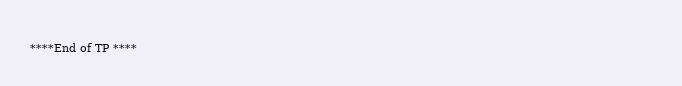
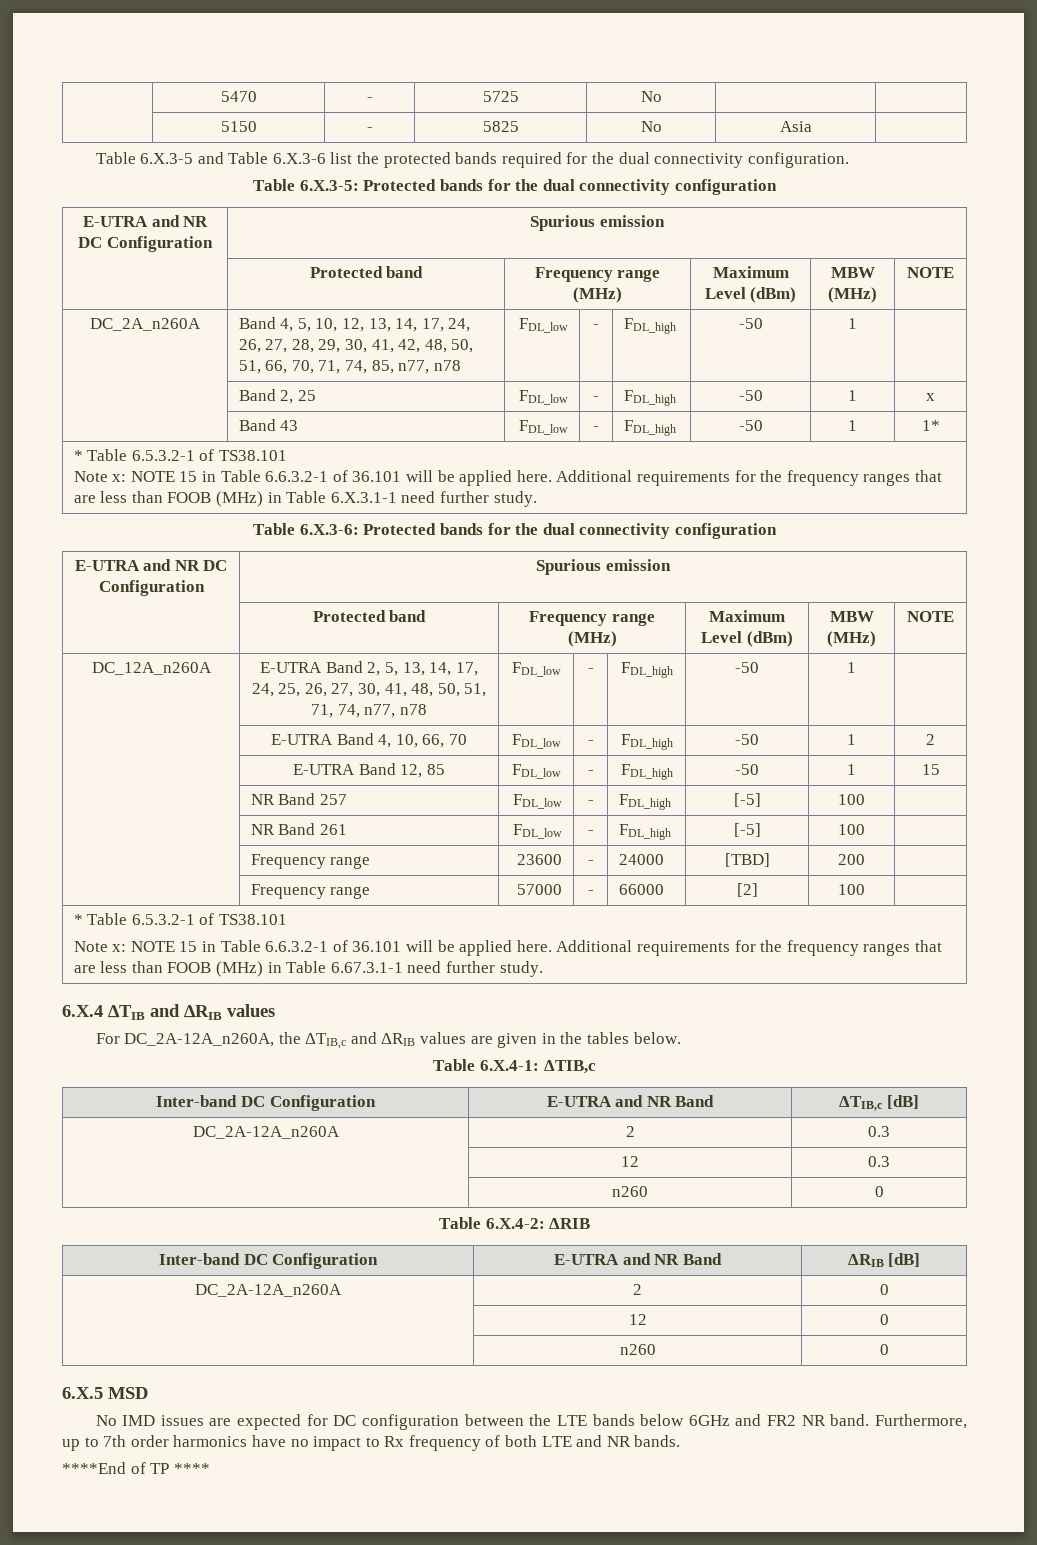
+ | 5470 | - | 5725 | No | |
+ | 5150 | - | 5825 | No | Asia |
+ Table 6.X.3-5 and Table 6.X.3-6 list the protected bands required for the dual connectivity configuration.
+ Table 6.X.3-5: Protected bands for the dual connectivity configuration
+ E-UTRA and NR DC Configuration | Spurious emission
+ | Protected band | Frequency range (MHz) | Maximum Level (dBm) | MBW (MHz) | NOTE
+ DC_2A_n260A | Band 4, 5, 10, 12, 13, 14, 17, 24, 26, 27, 28, 29, 30, 41, 42, 48, 50, 51, 66, 70, 71, 74, 85, n77, n78 | FDL_low | - | FDL_high | -50 | 1 |
+ | Band 2, 25 | FDL_low | - | FDL_high | -50 | 1 | x
+ | Band 43 | FDL_low | - | FDL_high | -50 | 1 | 1*
+ * Table 6.5.3.2-1 of TS38.101
+ Note x: NOTE 15 in Table 6.6.3.2-1 of 36.101 will be applied here. Additional requirements for the frequency ranges that are less than FOOB (MHz) in Table 6.X.3.1-1 need further study.
+ Table 6.X.3-6: Protected bands for the dual connectivity configuration
+ E-UTRA and NR DC Configuration | Spurious emission
+ | Protected band | Frequency range (MHz) | Maximum Level (dBm) | MBW (MHz) | NOTE
+ DC_12A_n260A | E-UTRA Band 2, 5, 13, 14, 17, 24, 25, 26, 27, 30, 41, 48, 50, 51, 71, 74, n77, n78 | FDL_low | - | FDL_high | -50 | 1 |
+ | E-UTRA Band 4, 10, 66, 70 | FDL_low | - | FDL_high | -50 | 1 | 2
+ | E-UTRA Band 12, 85 | FDL_low | - | FDL_high | -50 | 1 | 15
+ | NR Band 257 | FDL_low | - | FDL_high | [-5] | 100 |
+ | NR Band 261 | FDL_low | - | FDL_high | [-5] | 100 |
+ | Frequency range | 23600 | - | 24000 | [TBD] | 200 |
+ | Frequency range | 57000 | - | 66000 | [2] | 100 |
+ * Table 6.5.3.2-1 of TS38.101
+ Note x: NOTE 15 in Table 6.6.3.2-1 of 36.101 will be applied here. Additional requirements for the frequency ranges that are less than FOOB (MHz) in Table 6.67.3.1-1 need further study.
+ 6.X.4 ∆TIB and ∆RIB values
+ For DC_2A-12A_n260A, the ΔTIB,c and ΔRIB values are given in the tables below.
+ Table 6.X.4-1: ΔTIB,c
+ Inter-band DC Configuration | E-UTRA and NR Band | ΔTIB,c [dB]
+ DC_2A-12A_n260A | 2 | 0.3
+ | 12 | 0.3
+ | n260 | 0
+ Table 6.X.4-2: ΔRIB
+ Inter-band DC Configuration | E-UTRA and NR Band | ΔRIB [dB]
+ DC_2A-12A_n260A | 2 | 0
+ | 12 | 0
+ | n260 | 0
+ 6.X.5 MSD
+ No IMD issues are expected for DC configuration between the LTE bands below 6GHz and FR2 NR band. Furthermore, up to 7th order harmonics have no impact to Rx frequency of both LTE and NR bands.

